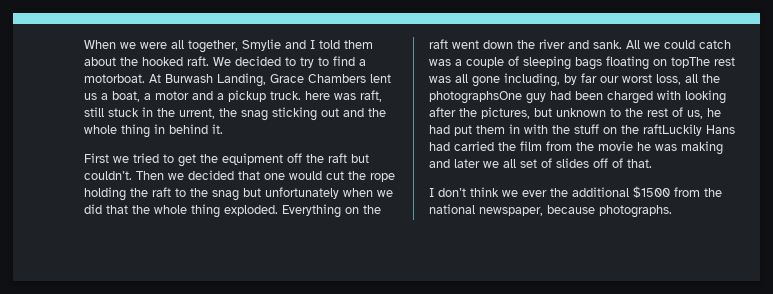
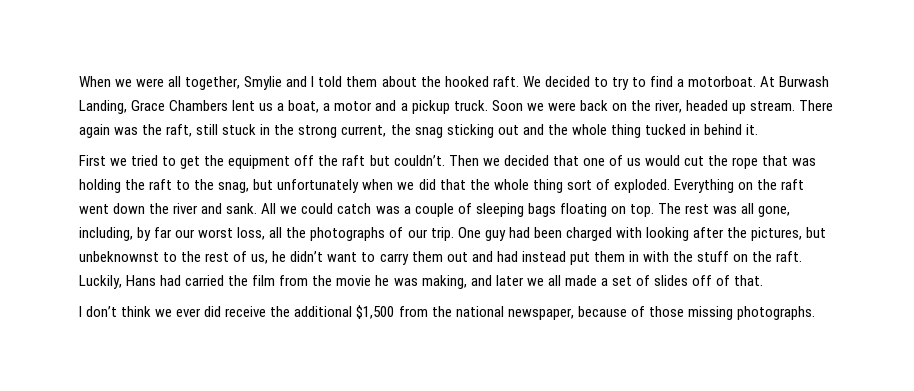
- At Burwash Landing, Grace Chambers lent us a boat, a motor and a pickup truck. here was raft, still stuck in the urrent, the snag sticking out and the whole thing in behind it.
+ At Burwash Landing, Grace Chambers lent us a boat, a motor and a pickup truck. Soon we were back on the river, headed up stream. There again was the raft, still stuck in the strong current, the snag sticking out and the whole thing tucked in behind it.
- Then we decided that one would cut the rope holding the raft to the snag but unfortunately when we did that the whole thing exploded.
+ Then we decided that one of us would cut the rope that was holding the raft to the snag, but unfortunately when we did that the whole thing sort of exploded.
- All we could catch was a couple of sleeping bags floating on topThe rest was all gone including, by far our worst loss, all the photographsOne guy had been charged with looking after the pictures, but unknown to the rest of us, he had put them in with the stuff on the raftLuckily Hans had carried the film from the movie he was making and later we all set of slides off of that.
+ All we could catch was a couple of sleeping bags floating on top. The rest was all gone, including, by far our worst loss, all the photographs of our trip. One guy had been charged with looking after the pictures, but unbeknownst to the rest of us, he didn’t want to carry them out and had instead put them in with the stuff on the raft. Luckily, Hans had carried the film from the movie he was making, and later we all made a set of slides off of that.
- I don’t think we ever the additional $1500 from the national newspaper, because photographs.
+ I don’t think we ever did receive the additional $1,500 from the national newspaper, because of those missing photographs.

